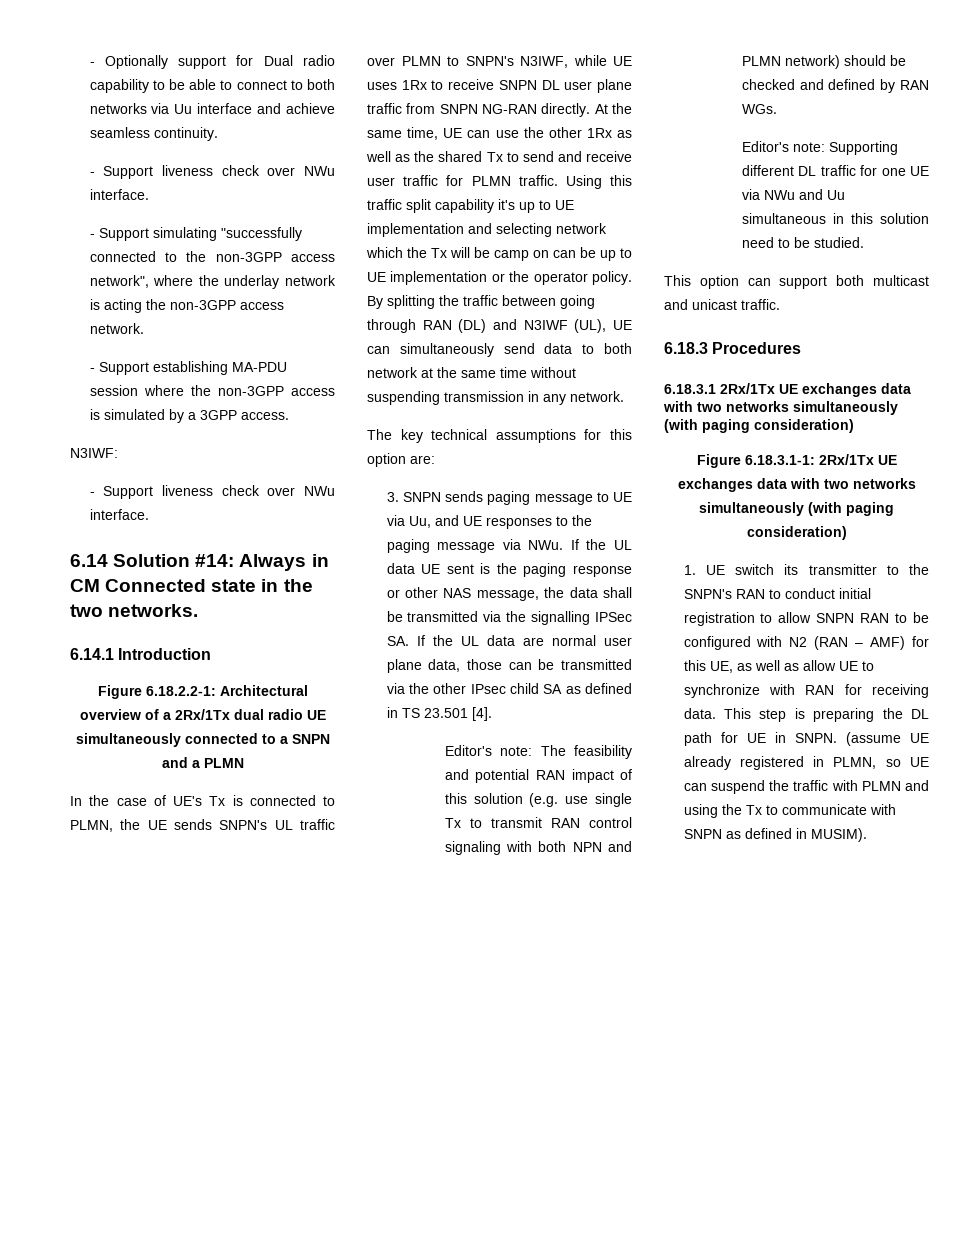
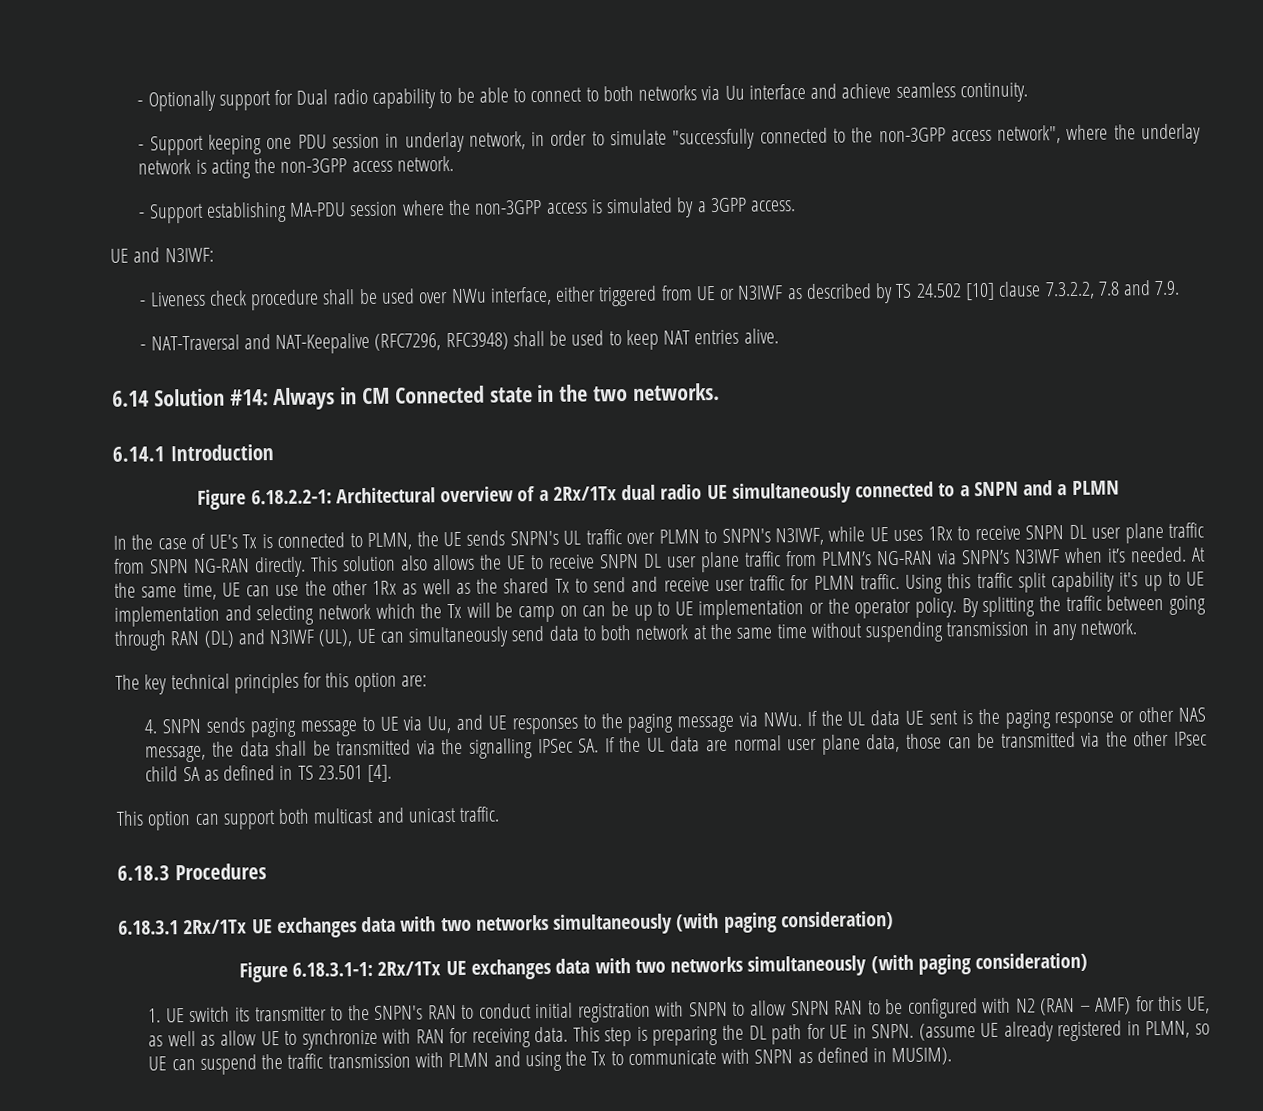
  - Optionally support for Dual radio capability to be able to connect to both networks via Uu interface and achieve seamless continuity.
- - Support liveness check over NWu interface.
- - Support simulating "successfully connected to the non-3GPP access network", where the underlay network is acting the non-3GPP access network.
+ - Support keeping one PDU session in underlay network, in order to simulate "successfully connected to the non-3GPP access network", where the underlay network is acting the non-3GPP access network.
- N3IWF:
- - Support liveness check over NWu interface.
+ UE and N3IWF:
+ - Liveness check procedure shall be used over NWu interface, either triggered from UE or N3IWF as described by TS 24.502 [10] clause 7.3.2.2, 7.8 and 7.9.
+ - NAT-Traversal and NAT-Keepalive (RFC7296, RFC3948) shall be used to keep NAT entries alive.
+ This solution also allows the UE to receive SNPN DL user plane traffic from PLMN’s NG-RAN via SNPN’s N3IWF when it’s needed.
- The key technical assumptions for this option are:
+ The key technical principles for this option are:
- 3. SNPN sends paging message to UE via Uu, and UE responses to the paging message via NWu. If the UL data UE sent is the paging response or other NAS message, the data shall be transmitted via the signalling IPSec SA. If the UL data are normal user plane data, those can be transmitted via the other IPsec child SA as defined in TS 23.501 [4].
+ 4. SNPN sends paging message to UE via Uu, and UE responses to the paging message via NWu. If the UL data UE sent is the paging response or other NAS message, the data shall be transmitted via the signalling IPSec SA. If the UL data are normal user plane data, those can be transmitted via the other IPsec child SA as defined in TS 23.501 [4].
- Editor's note: The feasibility and potential RAN impact of this solution (e.g. use single Tx to transmit RAN control signaling with both NPN and PLMN network) should be checked and defined by RAN WGs.
- Editor's note: Supporting different DL traffic for one UE via NWu and Uu simultaneous in this solution need to be studied.
- 1. UE switch its transmitter to the SNPN's RAN to conduct initial registration to allow SNPN RAN to be configured with N2 (RAN – AMF) for this UE, as well as allow UE to synchronize with RAN for receiving data.
+ 1. UE switch its transmitter to the SNPN's RAN to conduct initial registration with SNPN to allow SNPN RAN to be configured with N2 (RAN – AMF) for this UE, as well as allow UE to synchronize with RAN for receiving data.
- (assume UE already registered in PLMN, so UE can suspend the traffic with PLMN and using the Tx to communicate with SNPN as defined in MUSIM).
+ (assume UE already registered in PLMN, so UE can suspend the traffic transmission with PLMN and using the Tx to communicate with SNPN as defined in MUSIM).

